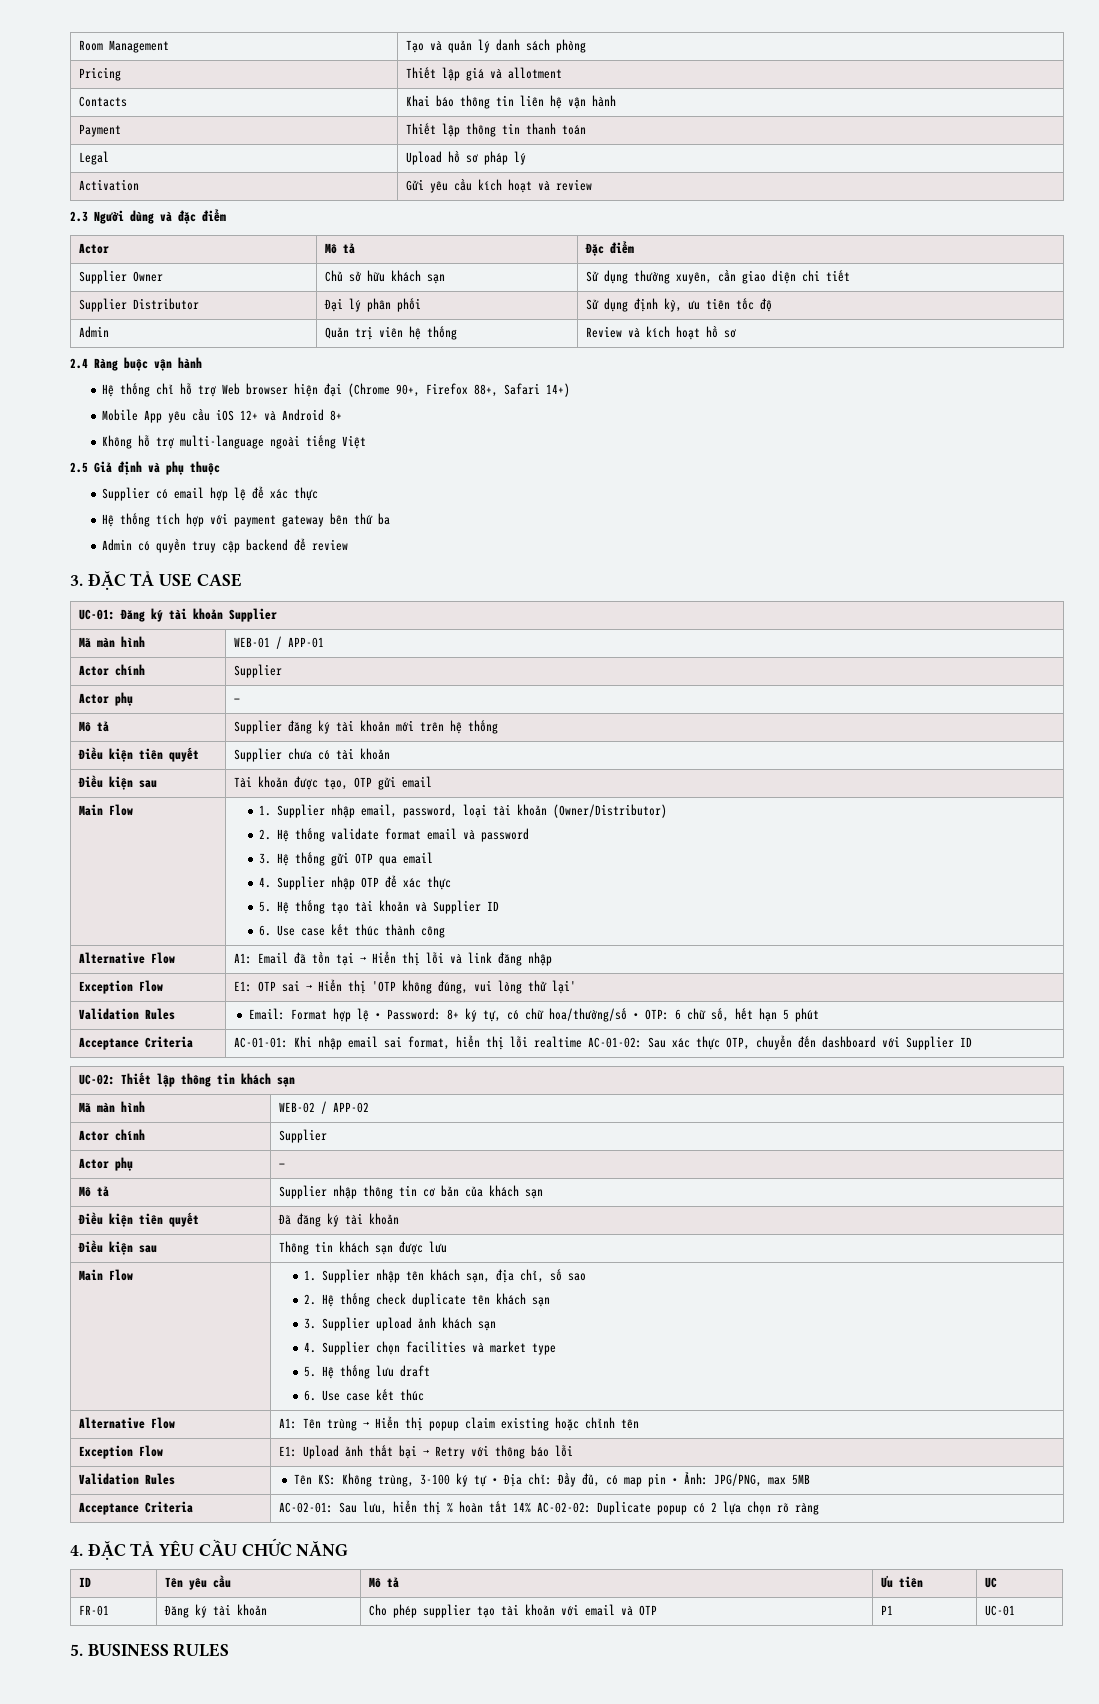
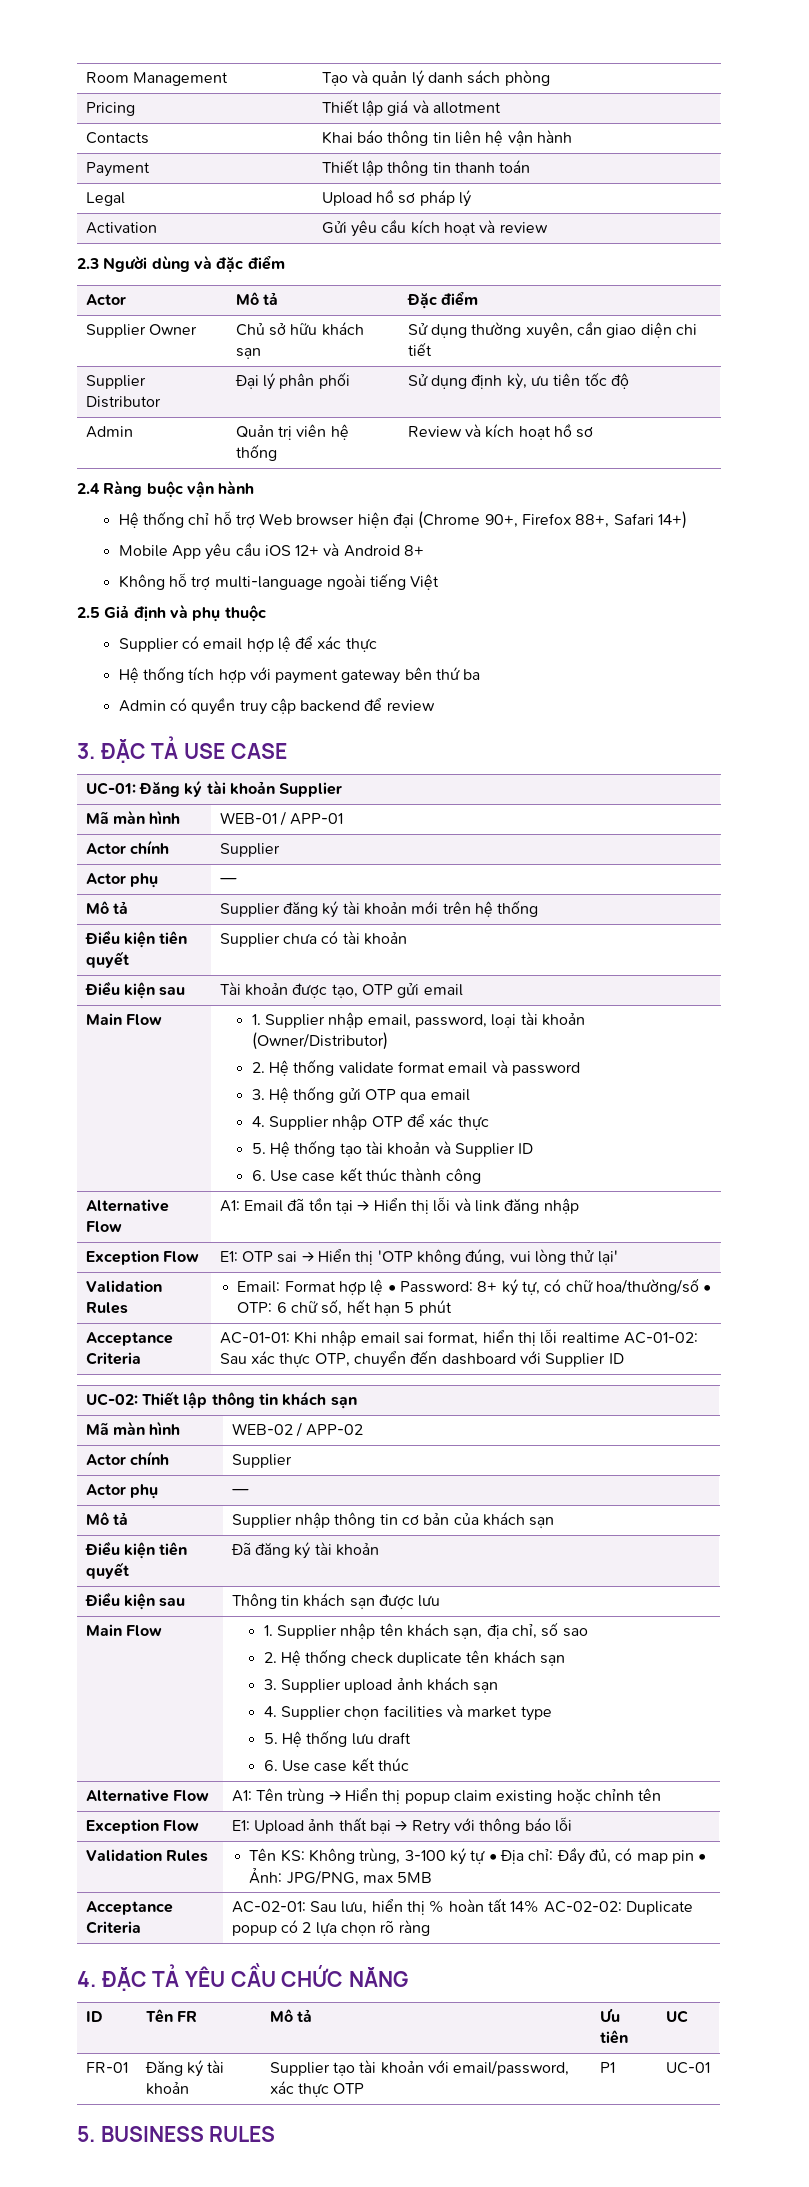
- ID | Tên yêu cầu | Mô tả | Ưu tiên | UC
+ ID | Tên FR | Mô tả | Ưu tiên | UC
- FR-01 | Đăng ký tài khoản | Cho phép supplier tạo tài khoản với email và OTP | P1 | UC-01
+ FR-01 | Đăng ký tài khoản | Supplier tạo tài khoản với email/password, xác thực OTP | P1 | UC-01

